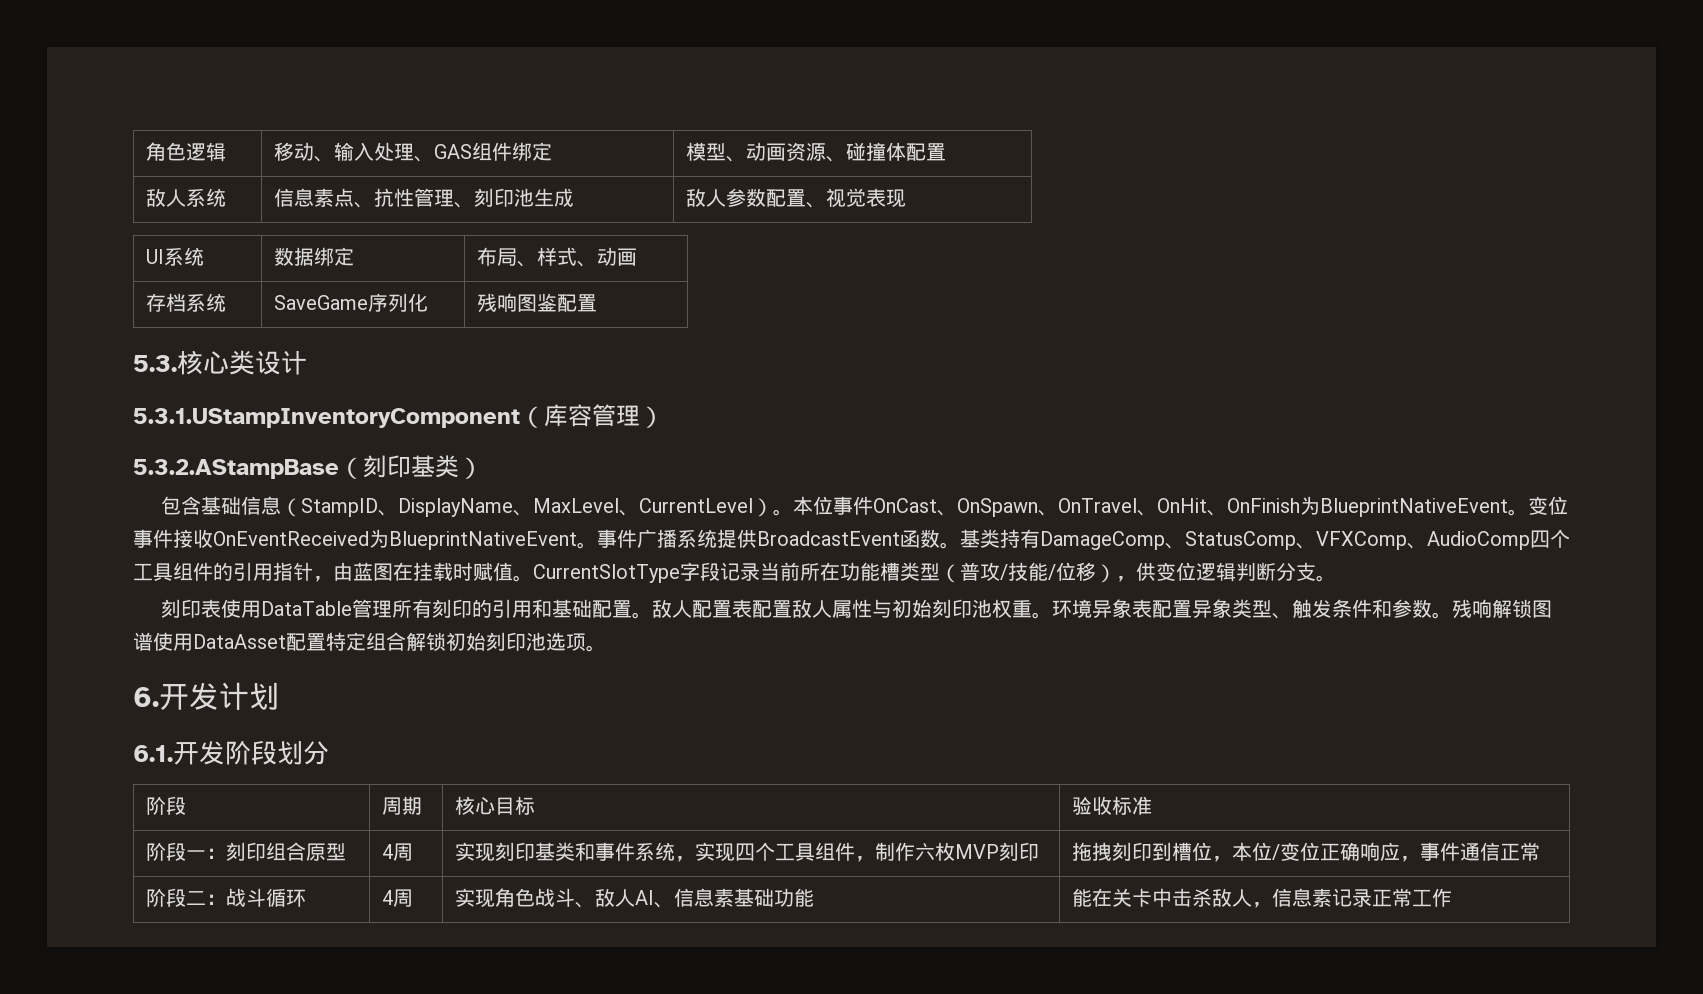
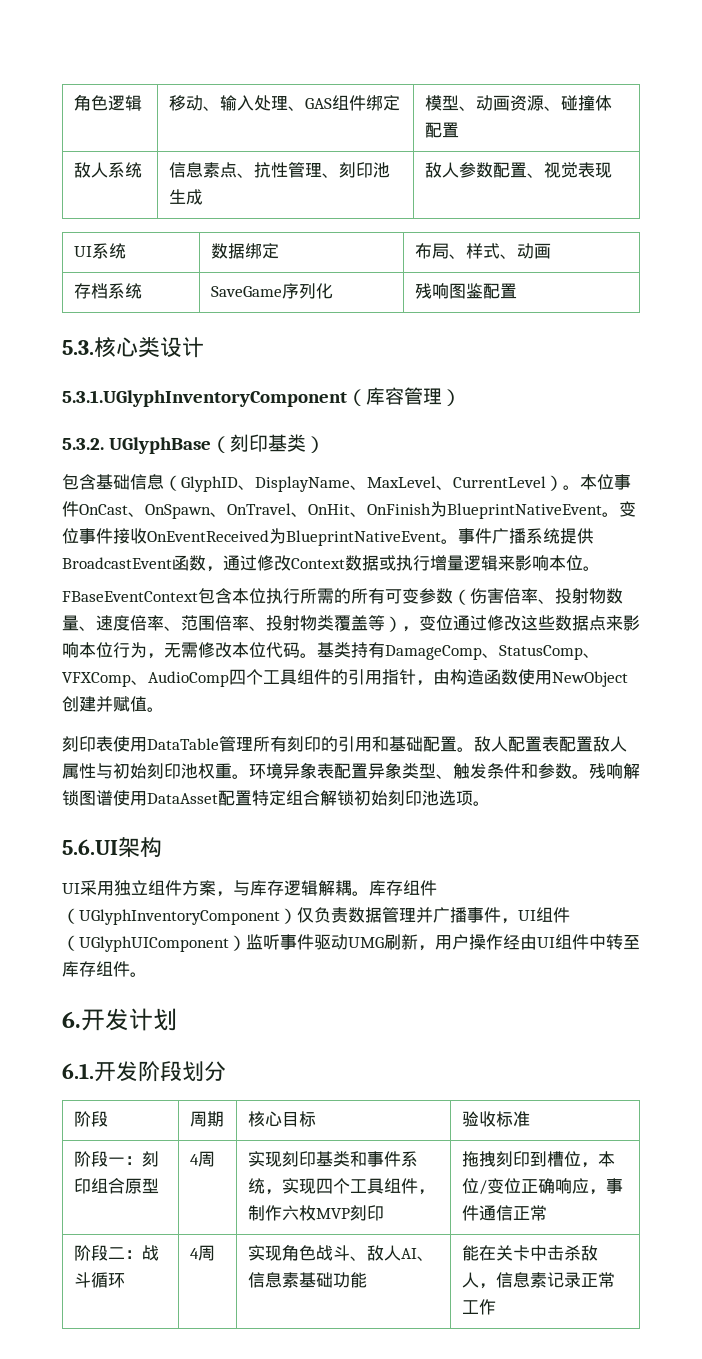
- 5.3.1.UStampInventoryComponent（库容管理）
+ 5.3.1.UGlyphInventoryComponent（库容管理）
- 5.3.2.AStampBase（刻印基类）
+ 5.3.2. UGlyphBase（刻印基类）
- 包含基础信息（StampID、DisplayName、MaxLevel、CurrentLevel）。
+ 包含基础信息（GlyphID、DisplayName、MaxLevel、CurrentLevel）。
- 事件广播系统提供BroadcastEvent函数。
+ 事件广播系统提供BroadcastEvent函数，通过修改Context数据或执行增量逻辑来影响本位。
+ FBaseEventContext包含本位执行所需的所有可变参数（伤害倍率、投射物数量、速度倍率、范围倍率、投射物类覆盖等），变位通过修改这些数据点来影响本位行为，无需修改本位代码。
- 基类持有DamageComp、StatusComp、VFXComp、AudioComp四个工具组件的引用指针，由蓝图在挂载时赋值。CurrentSlotType字段记录当前所在功能槽类型（普攻/技能/位移），供变位逻辑判断分支。
+ 基类持有DamageComp、StatusComp、VFXComp、AudioComp四个工具组件的引用指针，由构造函数使用NewObject创建并赋值。
+ 5.6.UI架构
+ UI采用独立组件方案，与库存逻辑解耦。库存组件（UGlyphInventoryComponent）仅负责数据管理并广播事件，UI组件（UGlyphUIComponent）监听事件驱动UMG刷新，用户操作经由UI组件中转至库存组件。

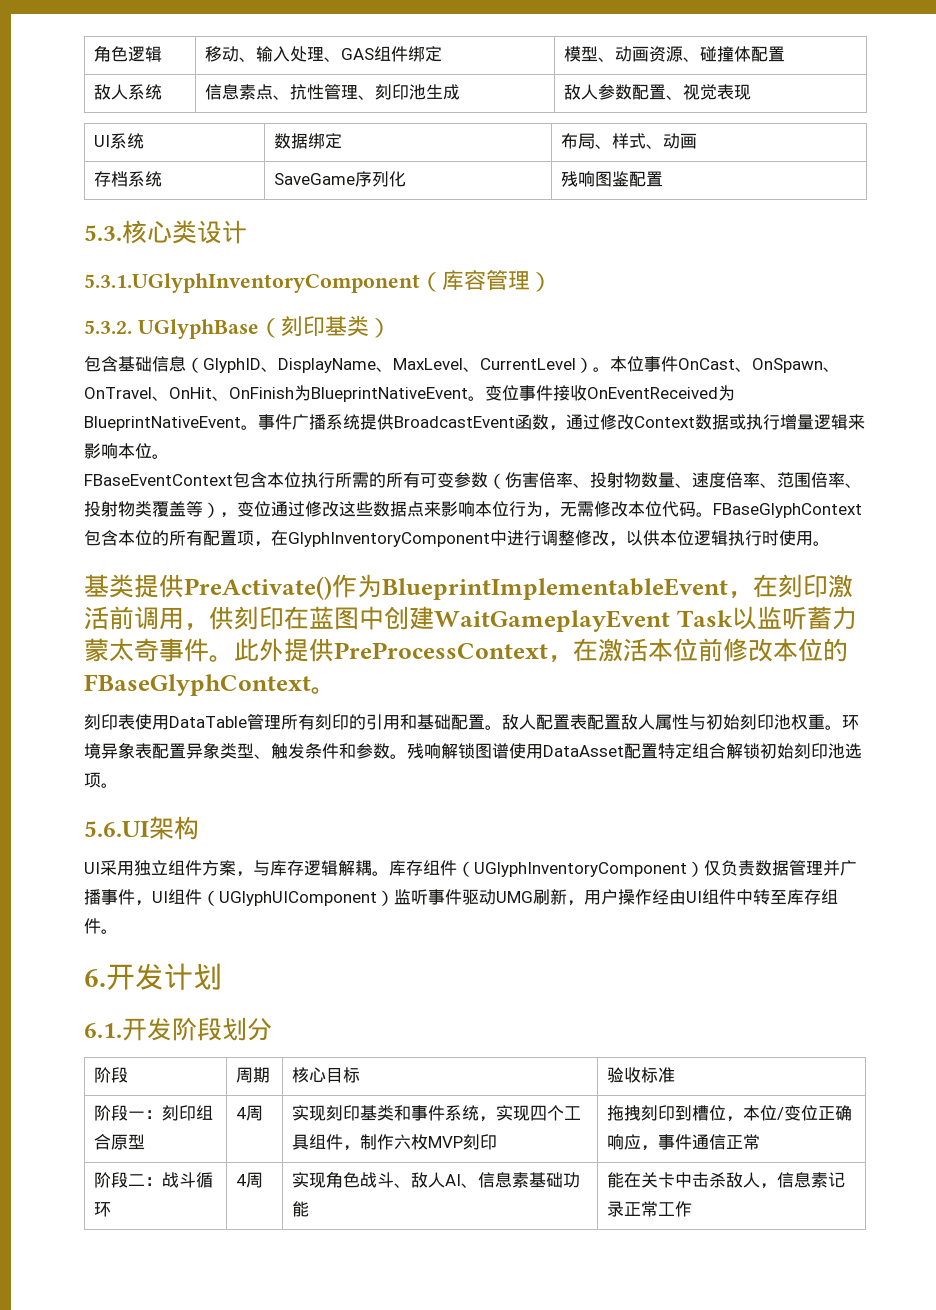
- 基类持有DamageComp、StatusComp、VFXComp、AudioComp四个工具组件的引用指针，由构造函数使用NewObject创建并赋值。
+ FBaseGlyphContext包含本位的所有配置项，在GlyphInventoryComponent中进行调整修改，以供本位逻辑执行时使用。
+ 基类提供PreActivate()作为BlueprintImplementableEvent，在刻印激活前调用，供刻印在蓝图中创建WaitGameplayEvent Task以监听蓄力蒙太奇事件。此外提供PreProcessContext，在激活本位前修改本位的FBaseGlyphContext。

